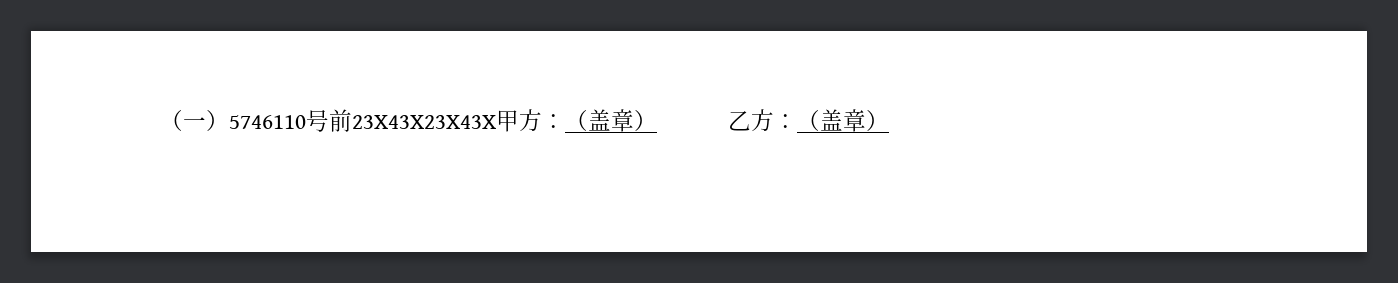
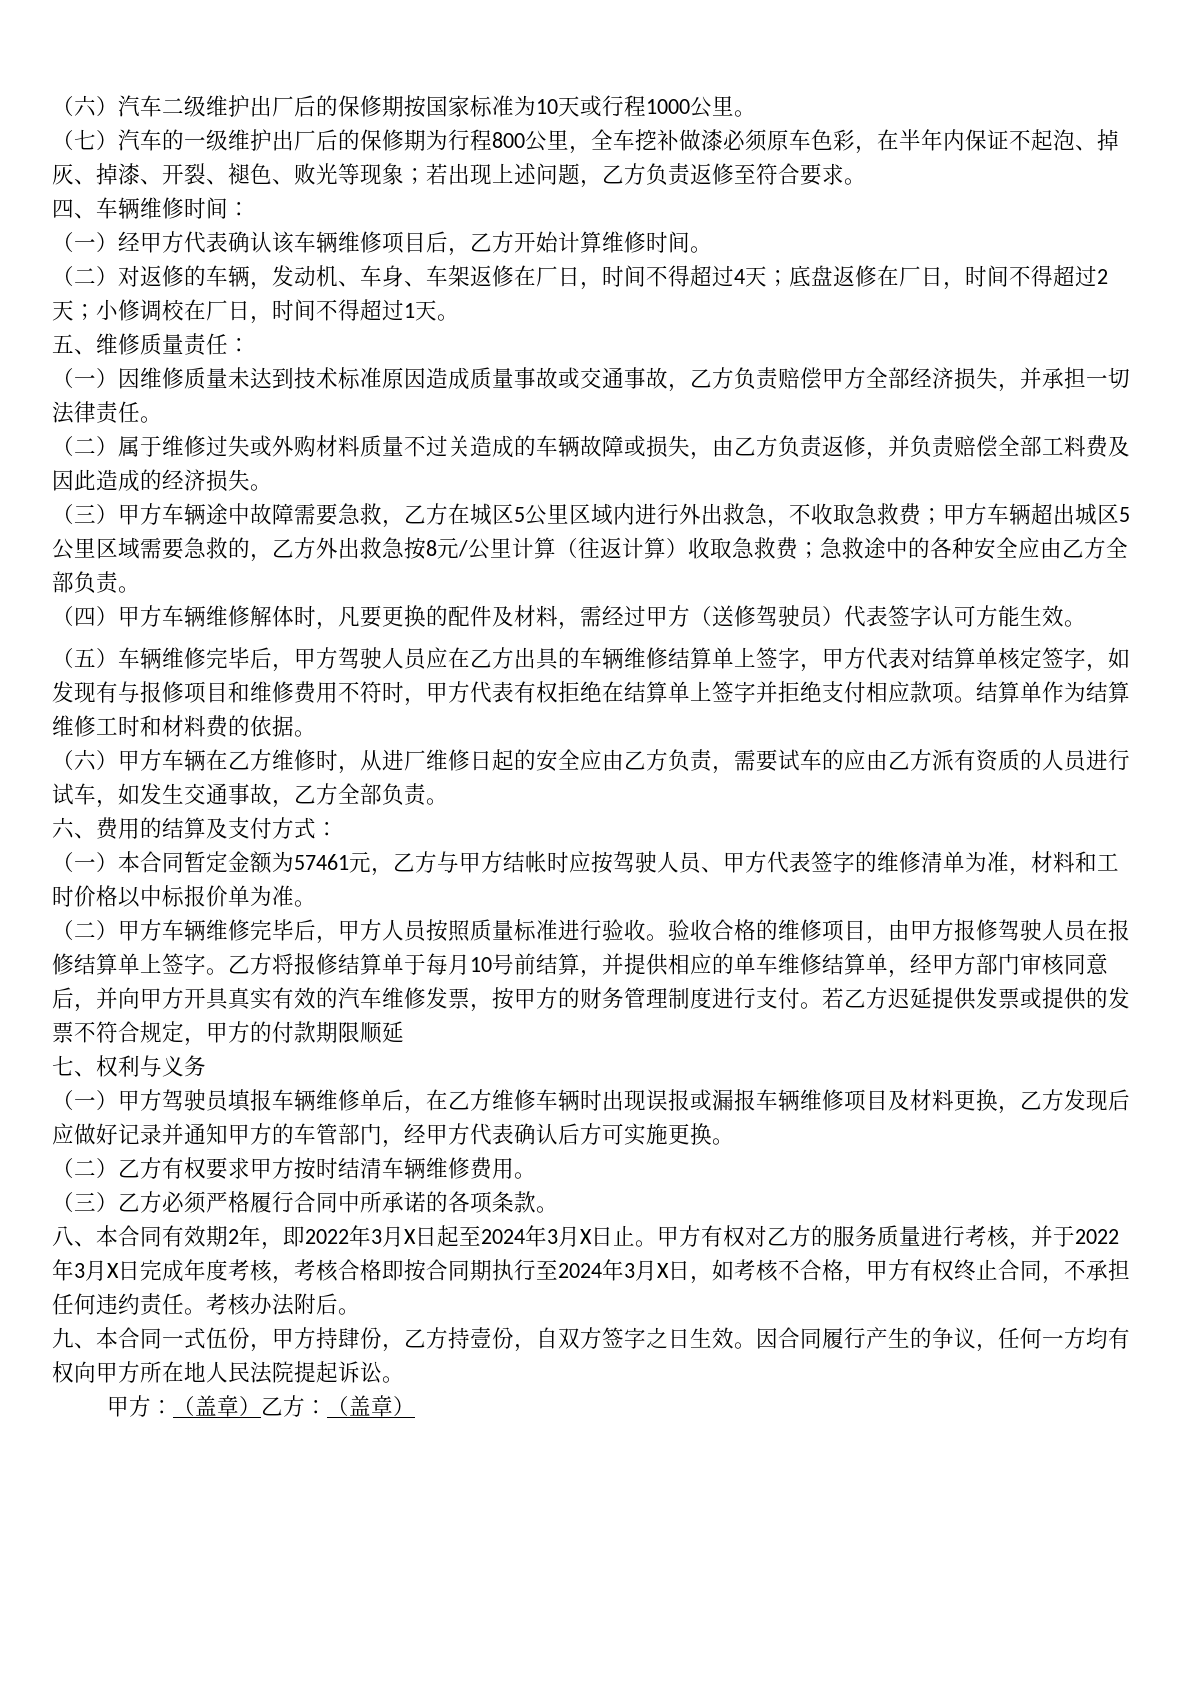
- （一）5746110号前23X43X23X43X甲方：（盖章）乙方：（盖章）
+ （六）汽车二级维护出厂后的保修期按国家标准为10天或行程1000公里。
+ （七）汽车的一级维护出厂后的保修期为行程800公里，全车挖补做漆必须原车色彩，在半年内保证不起泡、掉灰、掉漆、开裂、褪色、败光等现象；若出现上述问题，乙方负责返修至符合要求。
+ 四、车辆维修时间：
+ （一）经甲方代表确认该车辆维修项目后，乙方开始计算维修时间。
+ （二）对返修的车辆，发动机、车身、车架返修在厂日，时间不得超过4天；底盘返修在厂日，时间不得超过2天；小修调校在厂日，时间不得超过1天。
+ 五、维修质量责任：
+ （一）因维修质量未达到技术标准原因造成质量事故或交通事故，乙方负责赔偿甲方全部经济损失，并承担一切法律责任。
+ （二）属于维修过失或外购材料质量不过关造成的车辆故障或损失，由乙方负责返修，并负责赔偿全部工料费及因此造成的经济损失。
+ （三）甲方车辆途中故障需要急救，乙方在城区5公里区域内进行外出救急，不收取急救费；甲方车辆超出城区5公里区域需要急救的，乙方外出救急按8元/公里计算（往返计算）收取急救费；急救途中的各种安全应由乙方全部负责。
+ （四）甲方车辆维修解体时，凡要更换的配件及材料，需经过甲方（送修驾驶员）代表签字认可方能生效。
+ （五）车辆维修完毕后，甲方驾驶人员应在乙方出具的车辆维修结算单上签字，甲方代表对结算单核定签字，如发现有与报修项目和维修费用不符时，甲方代表有权拒绝在结算单上签字并拒绝支付相应款项。结算单作为结算维修工时和材料费的依据。
+ （六）甲方车辆在乙方维修时，从进厂维修日起的安全应由乙方负责，需要试车的应由乙方派有资质的人员进行试车，如发生交通事故，乙方全部负责。
+ 六、费用的结算及支付方式：
+ （一）本合同暂定金额为57461元，乙方与甲方结帐时应按驾驶人员、甲方代表签字的维修清单为准，材料和工时价格以中标报价单为准。
+ （二）甲方车辆维修完毕后，甲方人员按照质量标准进行验收。验收合格的维修项目，由甲方报修驾驶人员在报修结算单上签字。乙方将报修结算单于每月10号前结算，并提供相应的单车维修结算单，经甲方部门审核同意后，并向甲方开具真实有效的汽车维修发票，按甲方的财务管理制度进行支付。若乙方迟延提供发票或提供的发票不符合规定，甲方的付款期限顺延
+ 七、权利与义务
+ （一）甲方驾驶员填报车辆维修单后，在乙方维修车辆时出现误报或漏报车辆维修项目及材料更换，乙方发现后应做好记录并通知甲方的车管部门，经甲方代表确认后方可实施更换。
+ （二）乙方有权要求甲方按时结清车辆维修费用。
+ （三）乙方必须严格履行合同中所承诺的各项条款。
+ 八、本合同有效期2年，即2022年3月X日起至2024年3月X日止。甲方有权对乙方的服务质量进行考核，并于2022年3月X日完成年度考核，考核合格即按合同期执行至2024年3月X日，如考核不合格，甲方有权终止合同，不承担任何违约责任。考核办法附后。
+ 九、本合同一式伍份，甲方持肆份，乙方持壹份，自双方签字之日生效。因合同履行产生的争议，任何一方均有权向甲方所在地人民法院提起诉讼。
+ 甲方：（盖章）乙方：（盖章）

